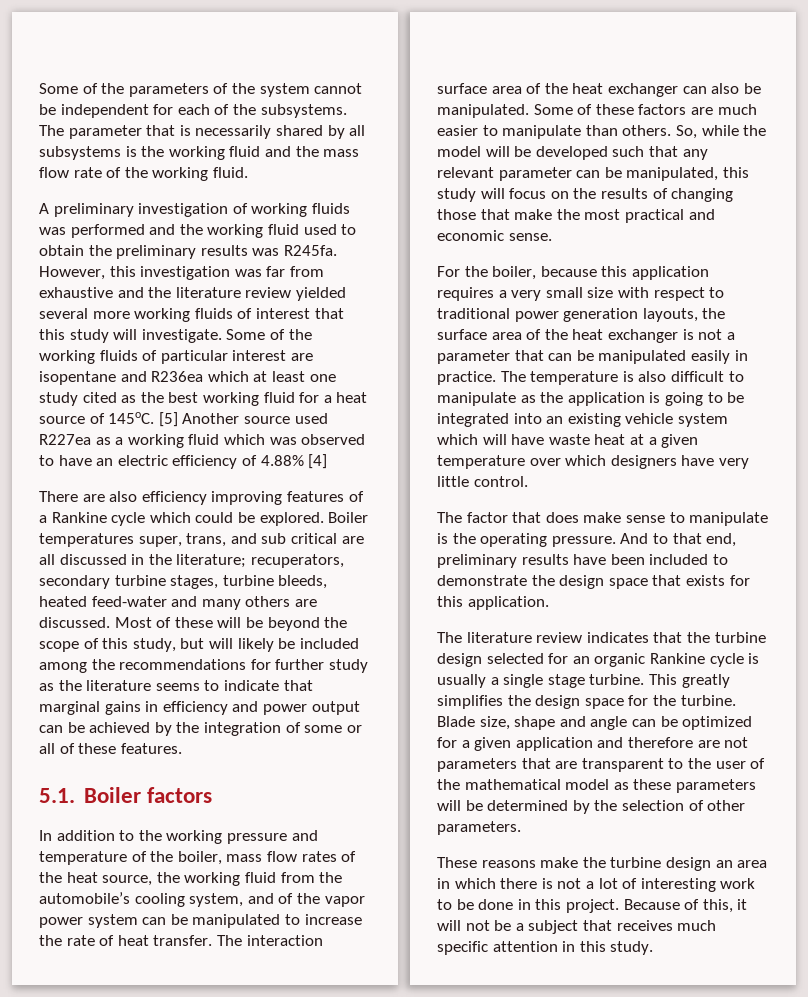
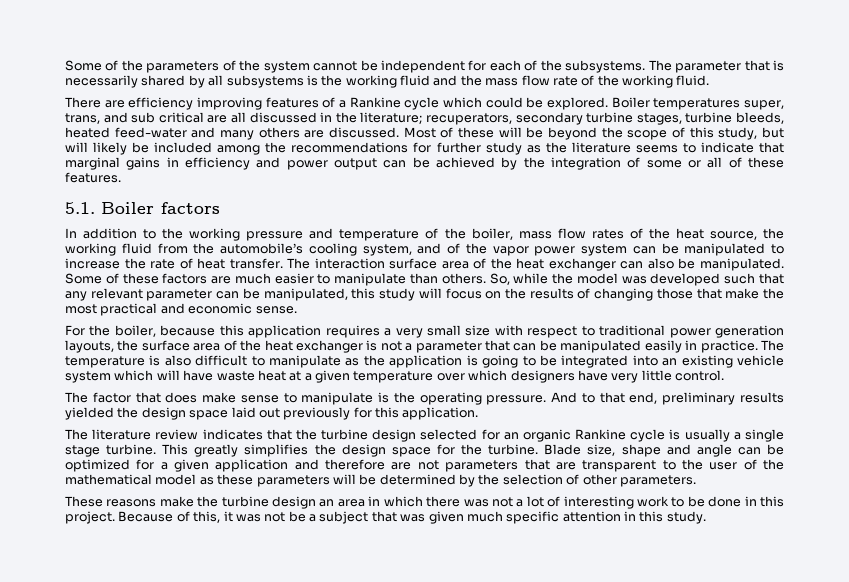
- A preliminary investigation of working fluids was performed and the working fluid used to obtain the preliminary results was R245fa. However, this investigation was far from exhaustive and the literature review yielded several more working fluids of interest that this study will investigate. Some of the working fluids of particular interest are isopentane and R236ea which at least one study cited as the best working fluid for a heat source of 145oC. [5] Another source used R227ea as a working fluid which was observed to have an electric efficiency of 4.88% [4]
- There are also efficiency improving features of a Rankine cycle which could be explored.
+ There are efficiency improving features of a Rankine cycle which could be explored.
- So, while the model will be developed such that any relevant parameter can be manipulated, this study will focus on the results of changing those that make the most practical and economic sense.
+ So, while the model was developed such that any relevant parameter can be manipulated, this study will focus on the results of changing those that make the most practical and economic sense.
- And to that end, preliminary results have been included to demonstrate the design space that exists for this application.
+ And to that end, preliminary results yielded the design space laid out previously for this application.
- These reasons make the turbine design an area in which there is not a lot of interesting work to be done in this project.
+ These reasons make the turbine design an area in which there was not a lot of interesting work to be done in this project.
- Because of this, it will not be a subject that receives much specific attention in this study.
+ Because of this, it was not be a subject that was given much specific attention in this study.

